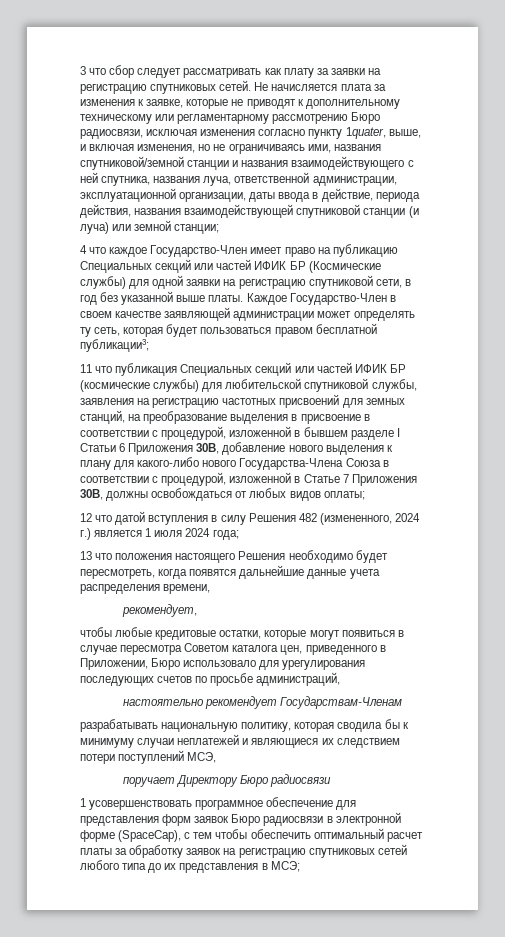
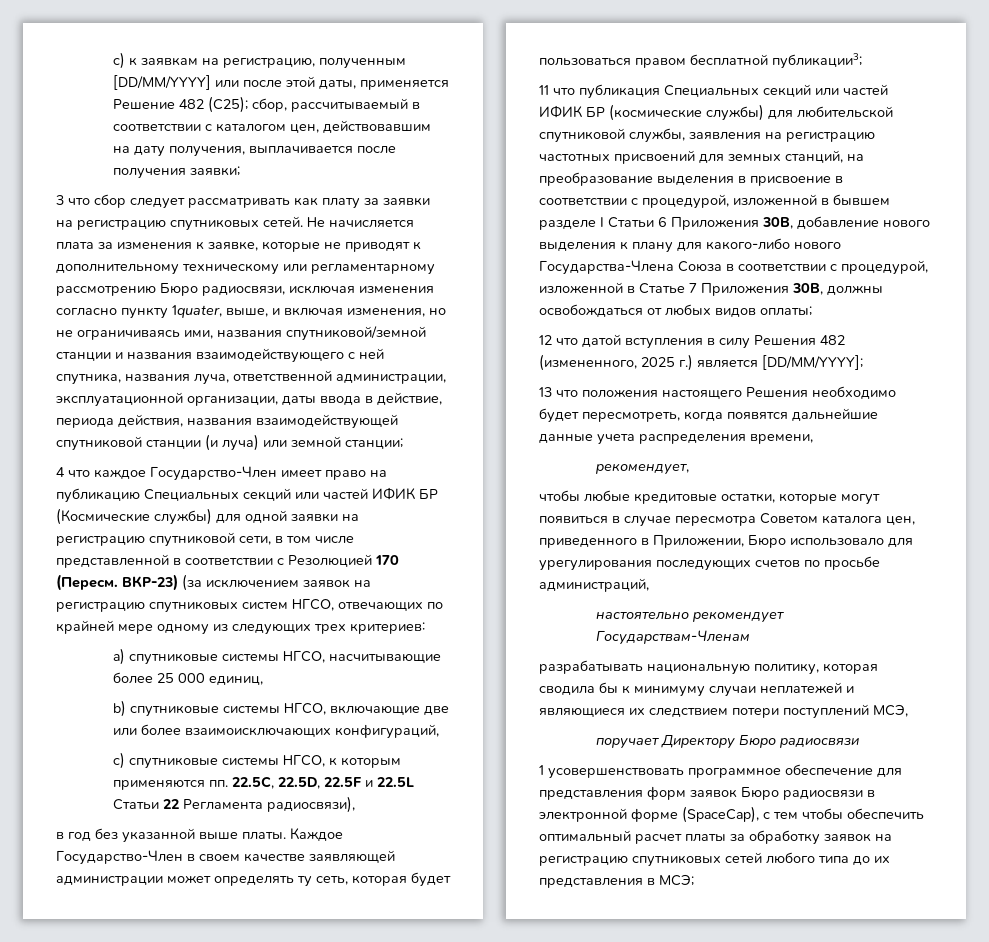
+ c) к заявкам на регистрацию, полученным [DD/MM/YYYY] или после этой даты, применяется Решение 482 (C25); сбор, рассчитываемый в соответствии с каталогом цен, действовавшим на дату получения, выплачивается после получения заявки;
- 4 что каждое Государство-Член имеет право на публикацию Специальных секций или частей ИФИК БР (Космические службы) для одной заявки на регистрацию спутниковой сети, в год без указанной выше платы.
+ 4 что каждое Государство-Член имеет право на публикацию Специальных секций или частей ИФИК БР (Космические службы) для одной заявки на регистрацию спутниковой сети, в том числе представленной в соответствии с Резолюцией 170 (Пересм. ВКР-23) (за исключением заявок на регистрацию спутниковых систем НГСО, отвечающих по крайней мере одному из следующих трех критериев:
+ a) спутниковые системы НГСО, насчитывающие более 25 000 единиц,
+ b) спутниковые системы НГСО, включающие две или более взаимоисключающих конфигураций,
+ c) спутниковые системы НГСО, к которым применяются пп. 22.5C, 22.5D, 22.5F и 22.5L Статьи 22 Регламента радиосвязи),
+ в год без указанной выше платы.
- 12 что датой вступления в силу Решения 482 (измененного, 2024 г.) является 1 июля 2024 года;
+ 12 что датой вступления в силу Решения 482 (измененного, 2025 г.) является [DD/MM/YYYY];

